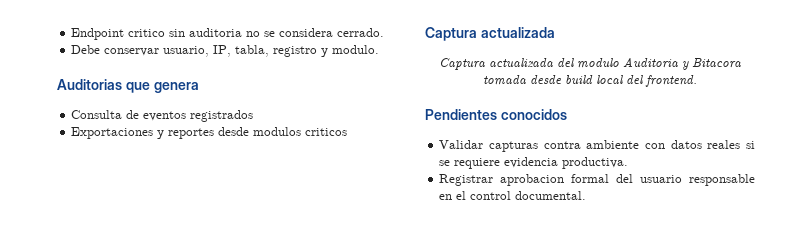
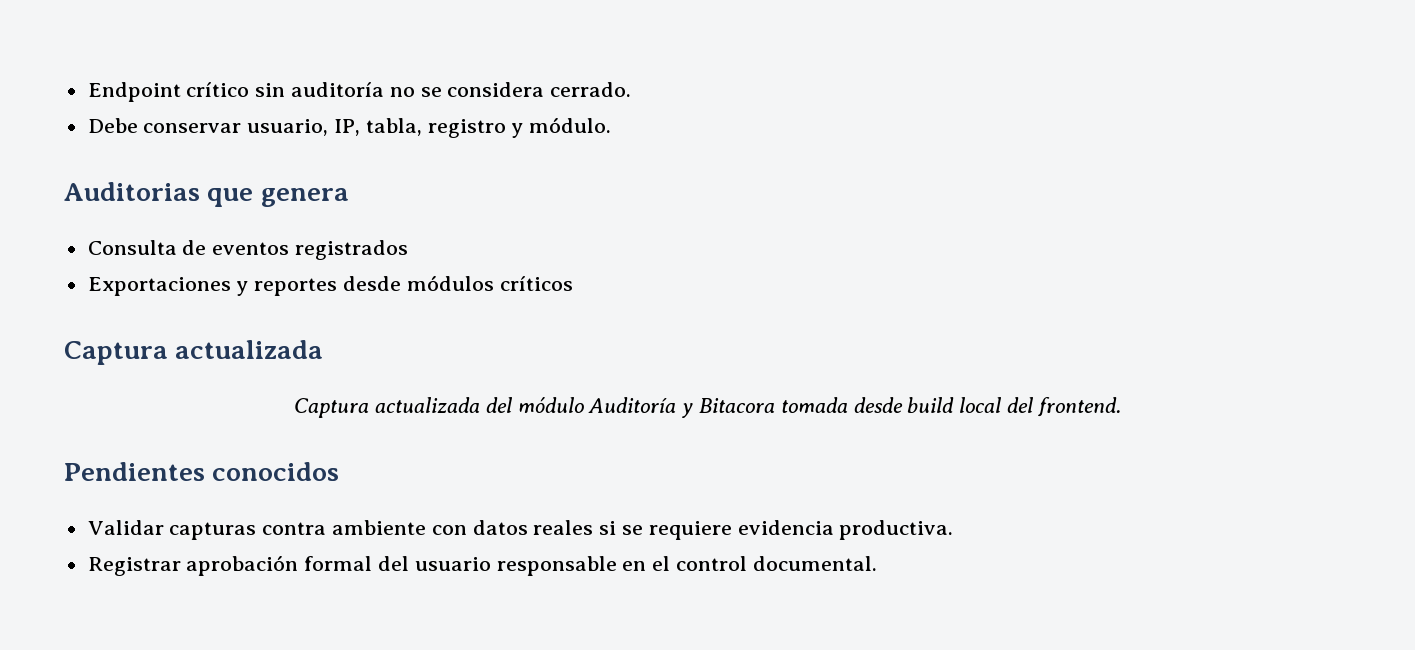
- Endpoint critico sin auditoria no se considera cerrado.
+ Endpoint crítico sin auditoría no se considera cerrado.
- Debe conservar usuario, IP, tabla, registro y modulo.
+ Debe conservar usuario, IP, tabla, registro y módulo.
- Exportaciones y reportes desde modulos criticos
+ Exportaciones y reportes desde módulos críticos
- Captura actualizada del modulo Auditoria y Bitacora tomada desde build local del frontend.
+ Captura actualizada del módulo Auditoría y Bitacora tomada desde build local del frontend.
- Registrar aprobacion formal del usuario responsable en el control documental.
+ Registrar aprobación formal del usuario responsable en el control documental.

